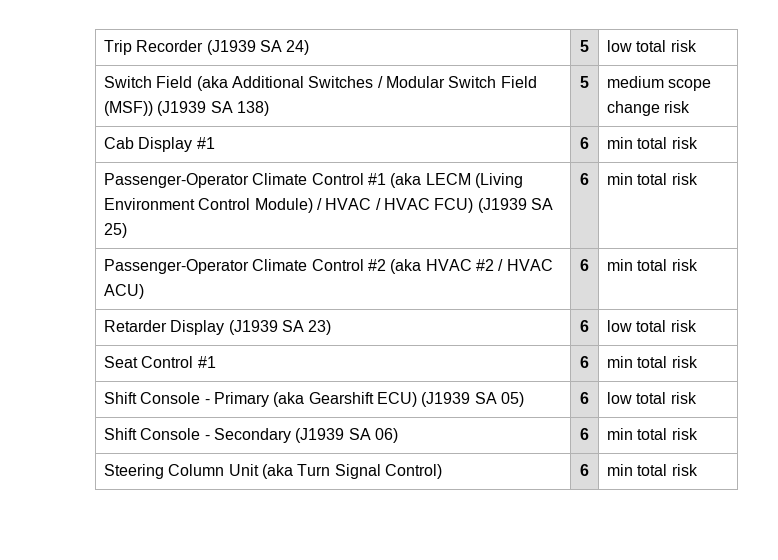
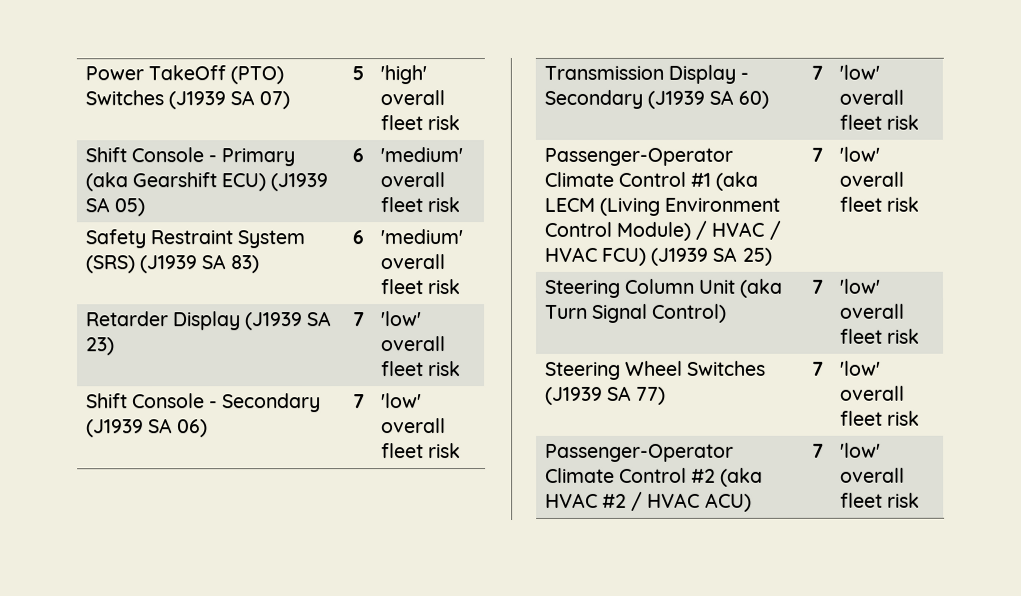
- Trip Recorder (J1939 SA 24) | 5 | low total risk
- Switch Field (aka Additional Switches / Modular Switch Field (MSF)) (J1939 SA 138) | 5 | medium scope change risk
- Cab Display #1 | 6 | min total risk
+ Power TakeOff (PTO) Switches (J1939 SA 07) | 5 | 'high' overall fleet risk
+ Shift Console - Primary (aka Gearshift ECU) (J1939 SA 05) | 6 | 'medium' overall fleet risk
+ Safety Restraint System (SRS) (J1939 SA 83) | 6 | 'medium' overall fleet risk
+ Retarder Display (J1939 SA 23) | 7 | 'low' overall fleet risk
+ Shift Console - Secondary (J1939 SA 06) | 7 | 'low' overall fleet risk
+ Transmission Display - Secondary (J1939 SA 60) | 7 | 'low' overall fleet risk
- Passenger-Operator Climate Control #1 (aka LECM (Living Environment Control Module) / HVAC / HVAC FCU) (J1939 SA 25) | 6 | min total risk
+ Passenger-Operator Climate Control #1 (aka LECM (Living Environment Control Module) / HVAC / HVAC FCU) (J1939 SA 25) | 7 | 'low' overall fleet risk
+ Steering Column Unit (aka Turn Signal Control) | 7 | 'low' overall fleet risk
+ Steering Wheel Switches (J1939 SA 77) | 7 | 'low' overall fleet risk
- Passenger-Operator Climate Control #2 (aka HVAC #2 / HVAC ACU) | 6 | min total risk
- Retarder Display (J1939 SA 23) | 6 | low total risk
- Seat Control #1 | 6 | min total risk
- Shift Console - Primary (aka Gearshift ECU) (J1939 SA 05) | 6 | low total risk
- Shift Console - Secondary (J1939 SA 06) | 6 | min total risk
- Steering Column Unit (aka Turn Signal Control) | 6 | min total risk
+ Passenger-Operator Climate Control #2 (aka HVAC #2 / HVAC ACU) | 7 | 'low' overall fleet risk

